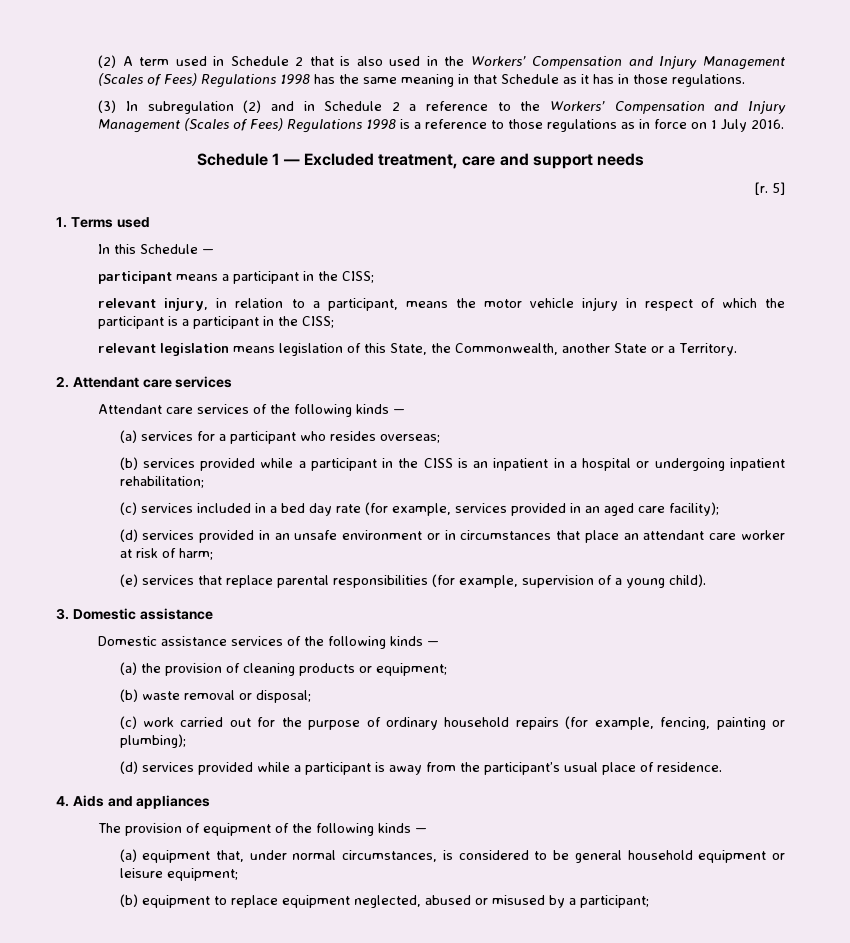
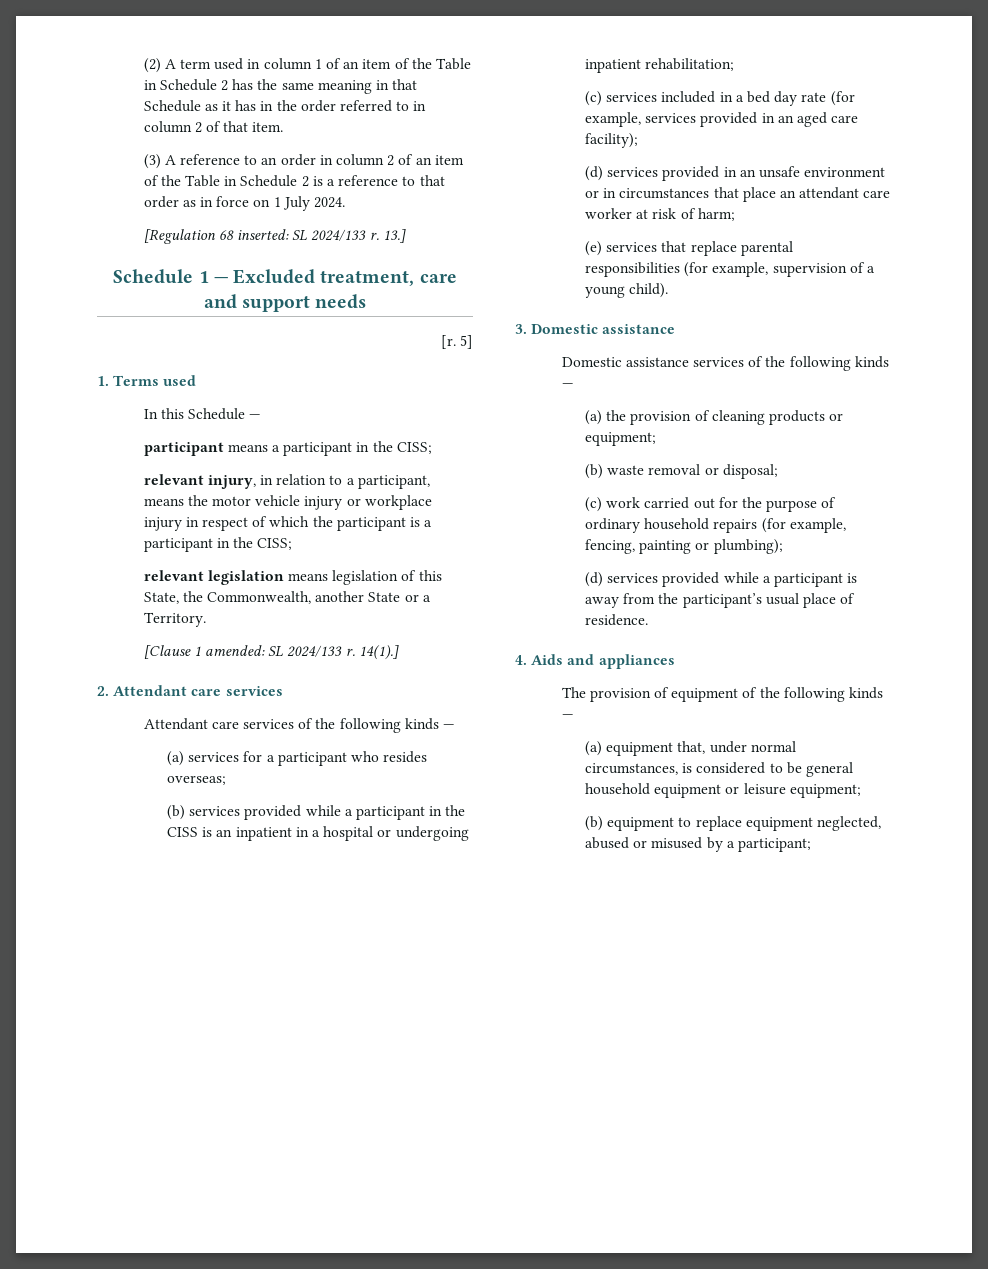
- (2) A term used in Schedule 2 that is also used in the Workers’ Compensation and Injury Management (Scales of Fees) Regulations 1998 has the same meaning in that Schedule as it has in those regulations.
- (3) In subregulation (2) and in Schedule 2 a reference to the Workers’ Compensation and Injury Management (Scales of Fees) Regulations 1998 is a reference to those regulations as in force on 1 July 2016.
+ (2) A term used in column 1 of an item of the Table in Schedule 2 has the same meaning in that Schedule as it has in the order referred to in column 2 of that item.
+ (3) A reference to an order in column 2 of an item of the Table in Schedule 2 is a reference to that order as in force on 1 July 2024.
+ [Regulation 68 inserted: SL 2024/133 r. 13.]
- relevant injury, in relation to a participant, means the motor vehicle injury in respect of which the participant is a participant in the CISS;
+ relevant injury, in relation to a participant, means the motor vehicle injury or workplace injury in respect of which the participant is a participant in the CISS;
+ [Clause 1 amended: SL 2024/133 r. 14(1).]

